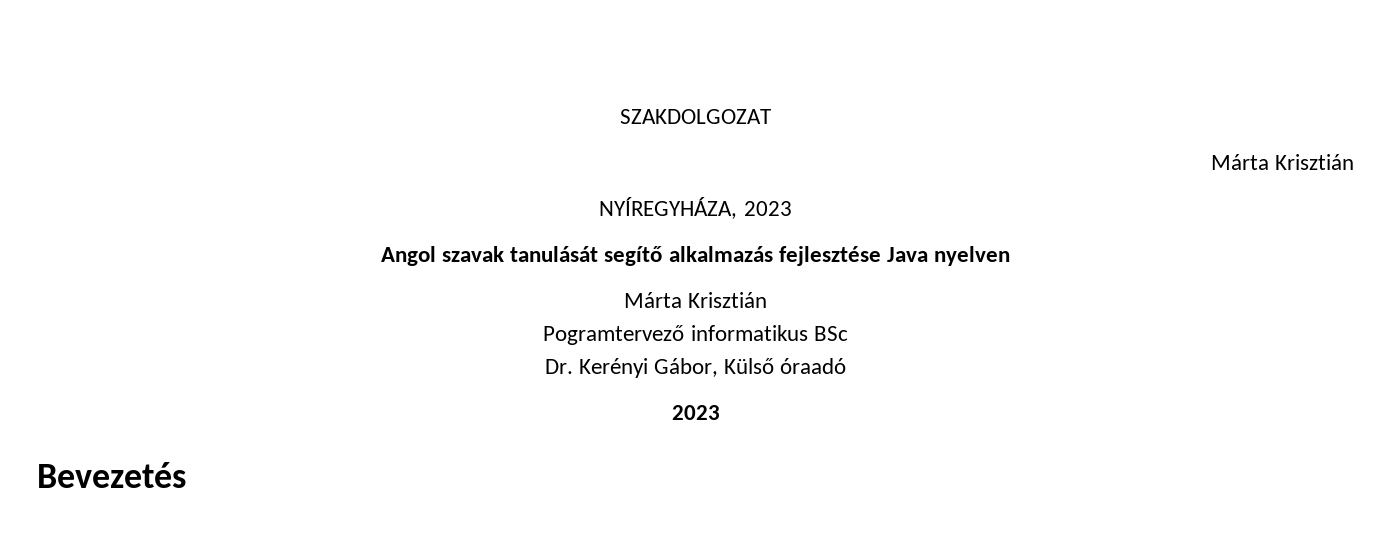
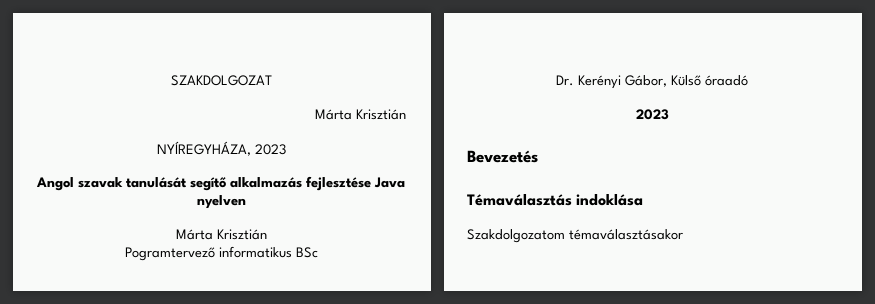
+ Témaválasztás indoklása
+ Szakdolgozatom témaválasztásakor

